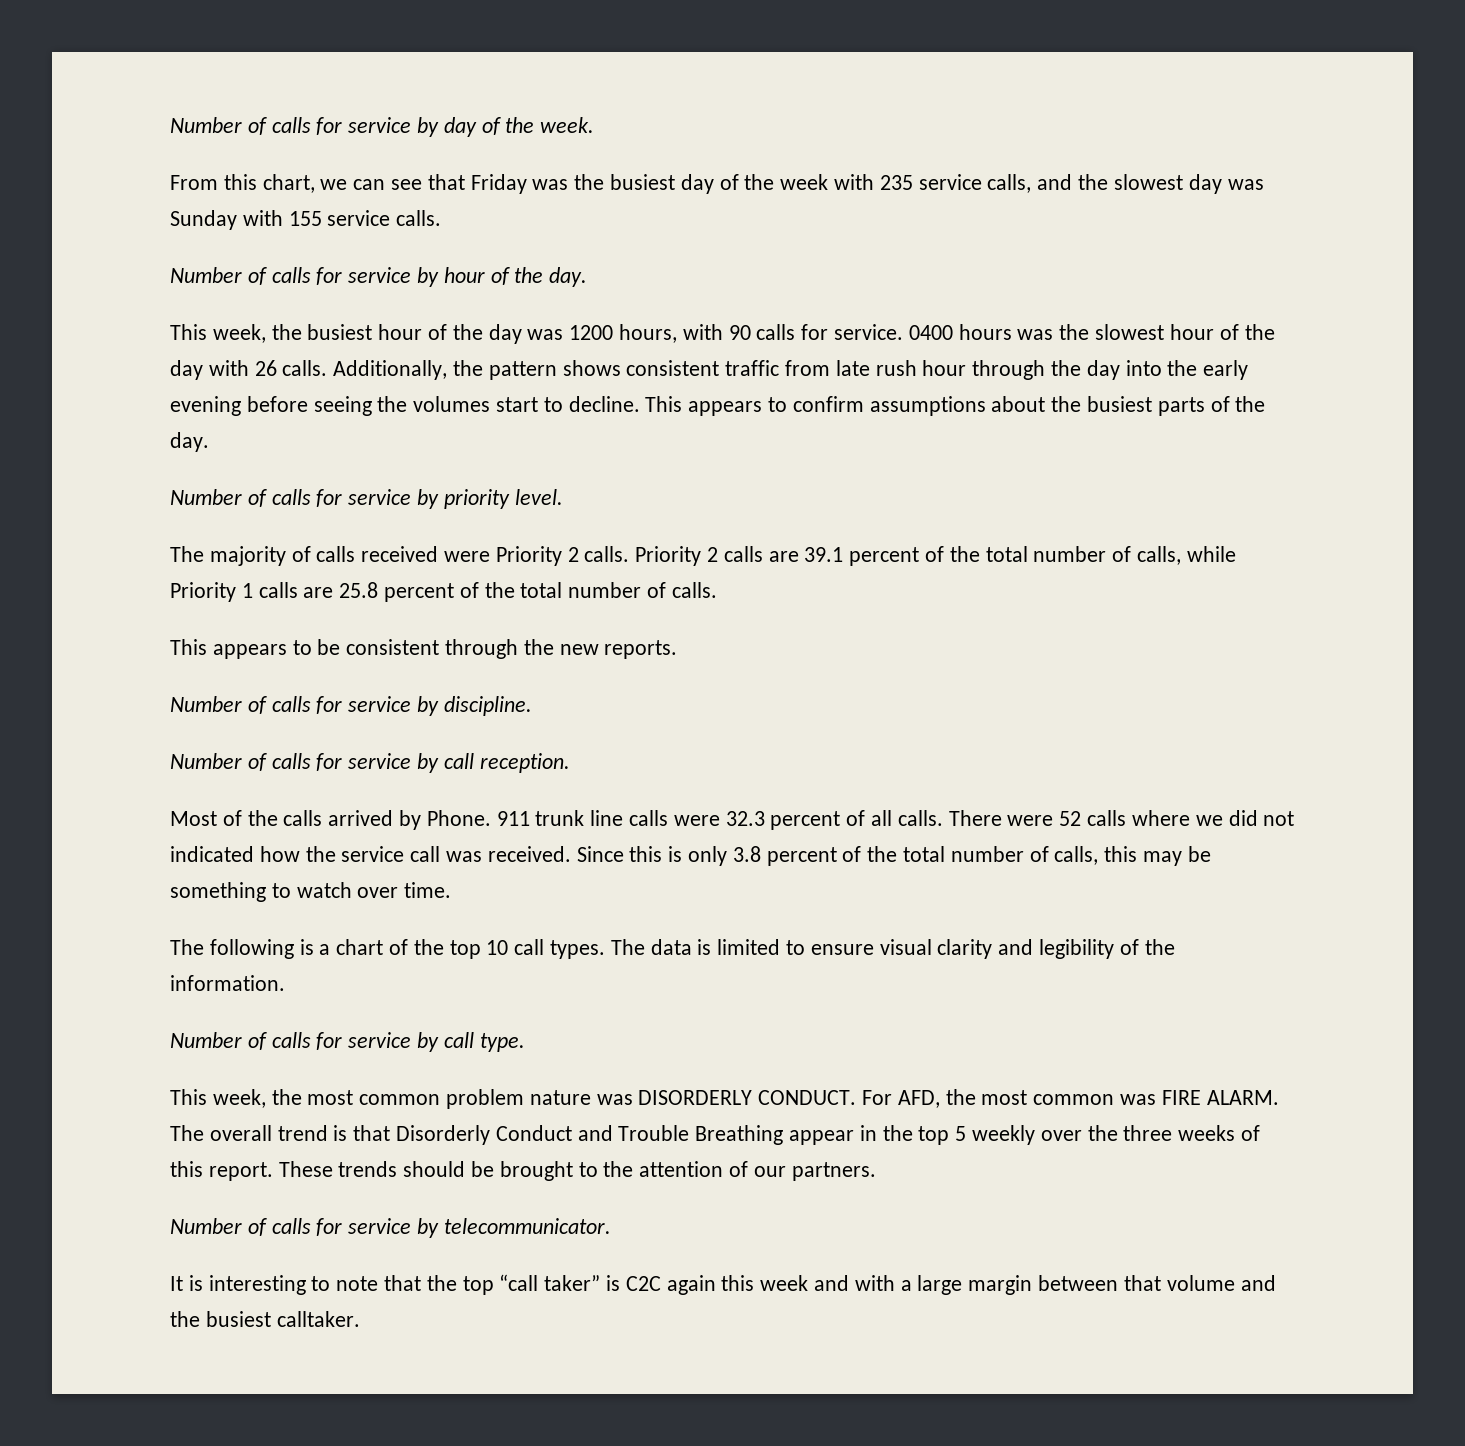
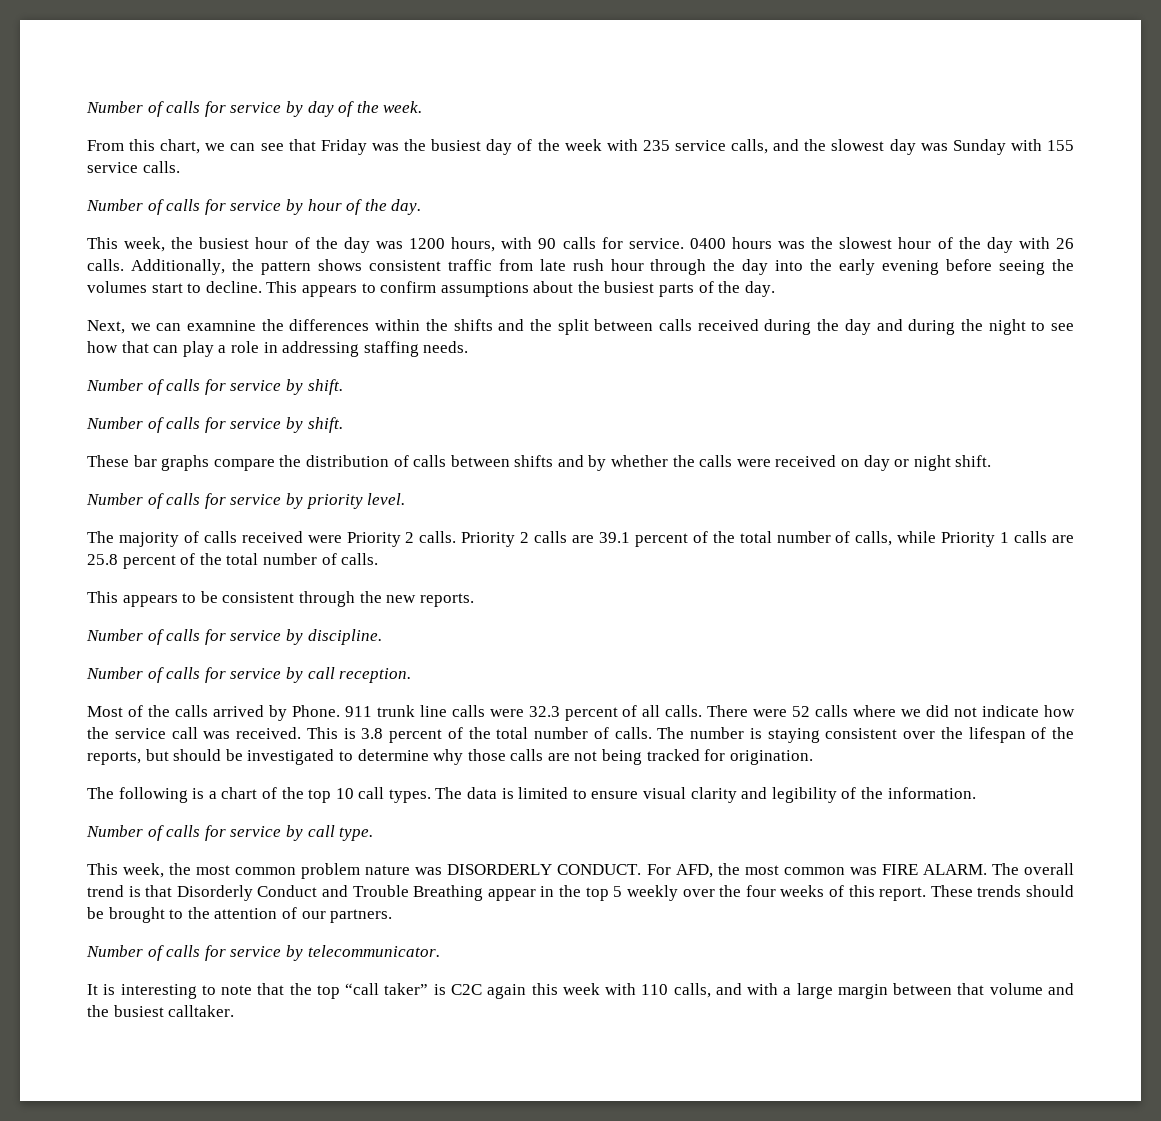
+ Next, we can examnine the differences within the shifts and the split between calls received during the day and during the night to see how that can play a role in addressing staffing needs.
+ Number of calls for service by shift.
+ Number of calls for service by shift.
+ These bar graphs compare the distribution of calls between shifts and by whether the calls were received on day or night shift.
- There were 52 calls where we did not indicated how the service call was received.
+ There were 52 calls where we did not indicate how the service call was received.
- Since this is only 3.8 percent of the total number of calls, this may be something to watch over time.
+ This is 3.8 percent of the total number of calls. The number is staying consistent over the lifespan of the reports, but should be investigated to determine why those calls are not being tracked for origination.
- The overall trend is that Disorderly Conduct and Trouble Breathing appear in the top 5 weekly over the three weeks of this report.
+ The overall trend is that Disorderly Conduct and Trouble Breathing appear in the top 5 weekly over the four weeks of this report.
- It is interesting to note that the top “call taker” is C2C again this week and with a large margin between that volume and the busiest calltaker.
+ It is interesting to note that the top “call taker” is C2C again this week with 110 calls, and with a large margin between that volume and the busiest calltaker.

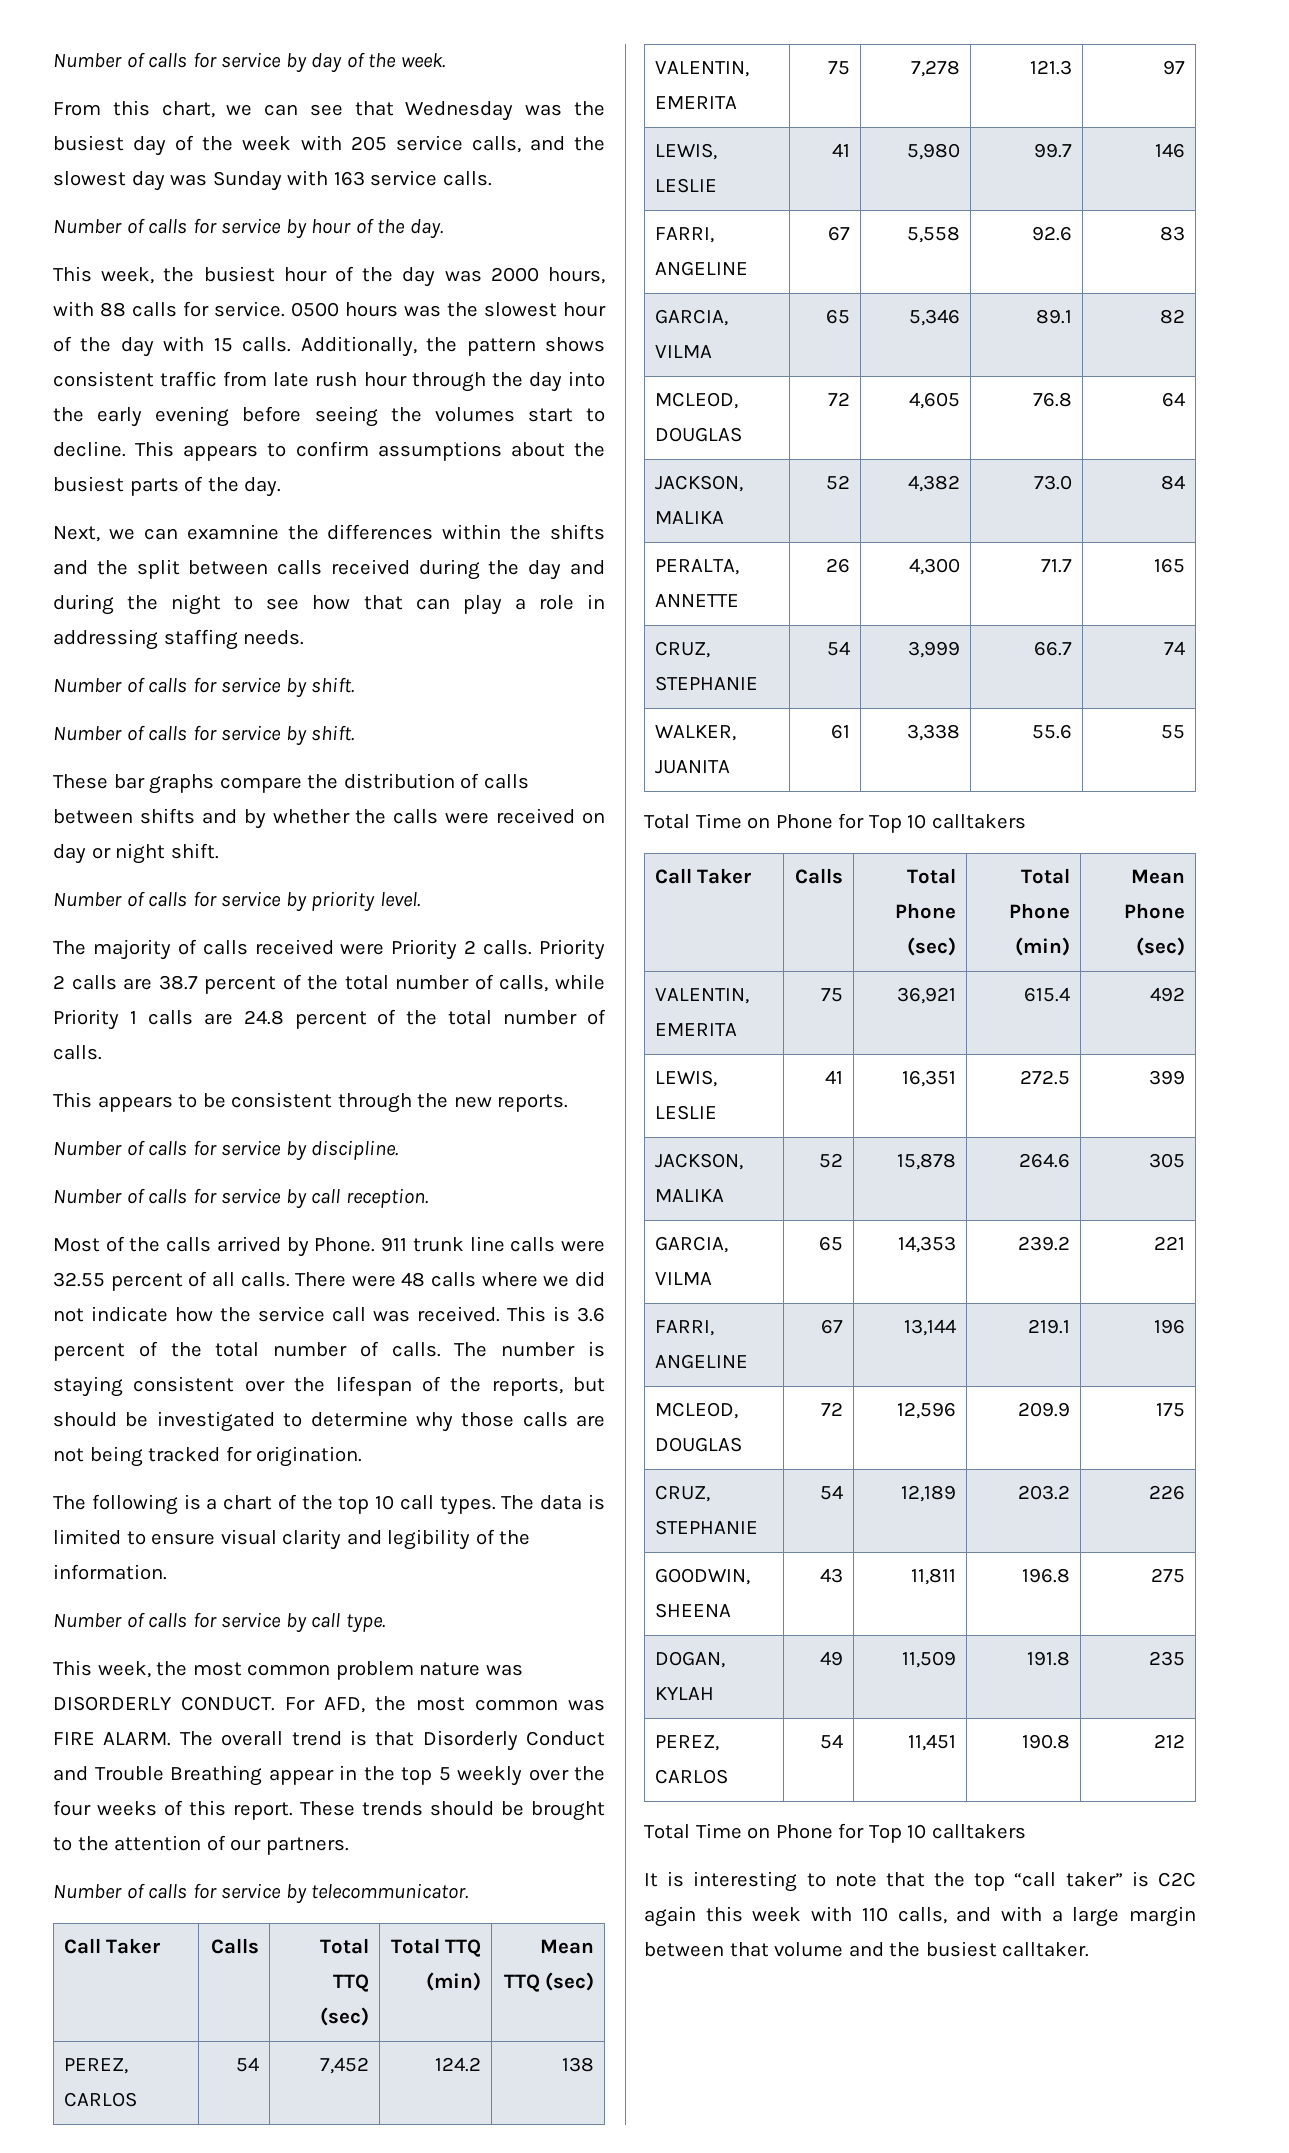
- From this chart, we can see that Friday was the busiest day of the week with 235 service calls, and the slowest day was Sunday with 155 service calls.
+ From this chart, we can see that Wednesday was the busiest day of the week with 205 service calls, and the slowest day was Sunday with 163 service calls.
- This week, the busiest hour of the day was 1200 hours, with 90 calls for service.
+ This week, the busiest hour of the day was 2000 hours, with 88 calls for service.
- 0400 hours was the slowest hour of the day with 26 calls.
+ 0500 hours was the slowest hour of the day with 15 calls.
- Priority 2 calls are 39.1 percent of the total number of calls, while Priority 1 calls are 25.8 percent of the total number of calls.
+ Priority 2 calls are 38.7 percent of the total number of calls, while Priority 1 calls are 24.8 percent of the total number of calls.
- 911 trunk line calls were 32.3 percent of all calls.
+ 911 trunk line calls were 32.55 percent of all calls.
- There were 52 calls where we did not indicate how the service call was received.
+ There were 48 calls where we did not indicate how the service call was received.
- This is 3.8 percent of the total number of calls.
+ This is 3.6 percent of the total number of calls.
+ Call Taker | Calls | Total TTQ (sec) | Total TTQ (min) | Mean TTQ (sec)
+ PEREZ, CARLOS | 54 | 7,452 | 124.2 | 138
+ VALENTIN, EMERITA | 75 | 7,278 | 121.3 | 97
+ LEWIS, LESLIE | 41 | 5,980 | 99.7 | 146
+ FARRI, ANGELINE | 67 | 5,558 | 92.6 | 83
+ GARCIA, VILMA | 65 | 5,346 | 89.1 | 82
+ MCLEOD, DOUGLAS | 72 | 4,605 | 76.8 | 64
+ JACKSON, MALIKA | 52 | 4,382 | 73.0 | 84
+ PERALTA, ANNETTE | 26 | 4,300 | 71.7 | 165
+ CRUZ, STEPHANIE | 54 | 3,999 | 66.7 | 74
+ WALKER, JUANITA | 61 | 3,338 | 55.6 | 55
+ Total Time on Phone for Top 10 calltakers
+ Call Taker | Calls | Total Phone (sec) | Total Phone (min) | Mean Phone (sec)
+ VALENTIN, EMERITA | 75 | 36,921 | 615.4 | 492
+ LEWIS, LESLIE | 41 | 16,351 | 272.5 | 399
+ JACKSON, MALIKA | 52 | 15,878 | 264.6 | 305
+ GARCIA, VILMA | 65 | 14,353 | 239.2 | 221
+ FARRI, ANGELINE | 67 | 13,144 | 219.1 | 196
+ MCLEOD, DOUGLAS | 72 | 12,596 | 209.9 | 175
+ CRUZ, STEPHANIE | 54 | 12,189 | 203.2 | 226
+ GOODWIN, SHEENA | 43 | 11,811 | 196.8 | 275
+ DOGAN, KYLAH | 49 | 11,509 | 191.8 | 235
+ PEREZ, CARLOS | 54 | 11,451 | 190.8 | 212
+ Total Time on Phone for Top 10 calltakers

